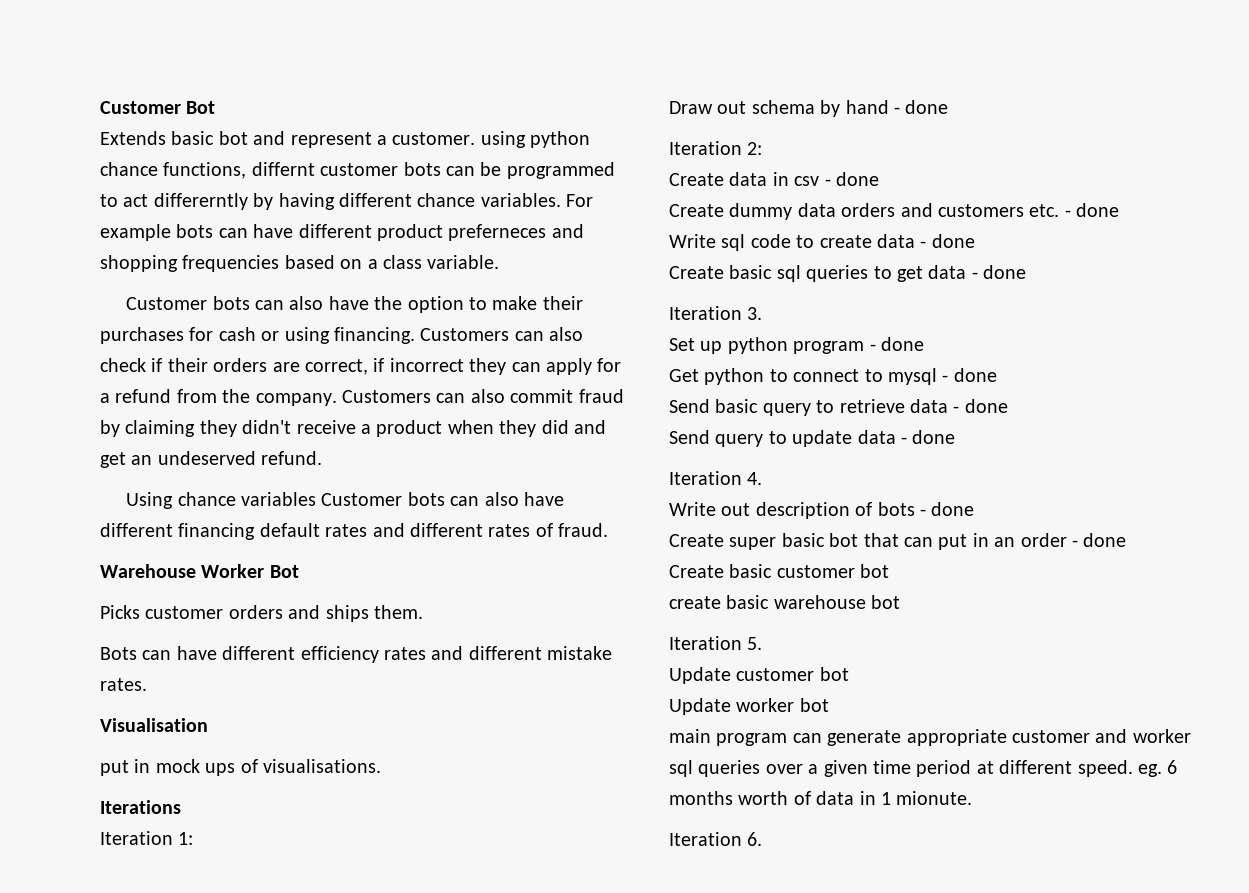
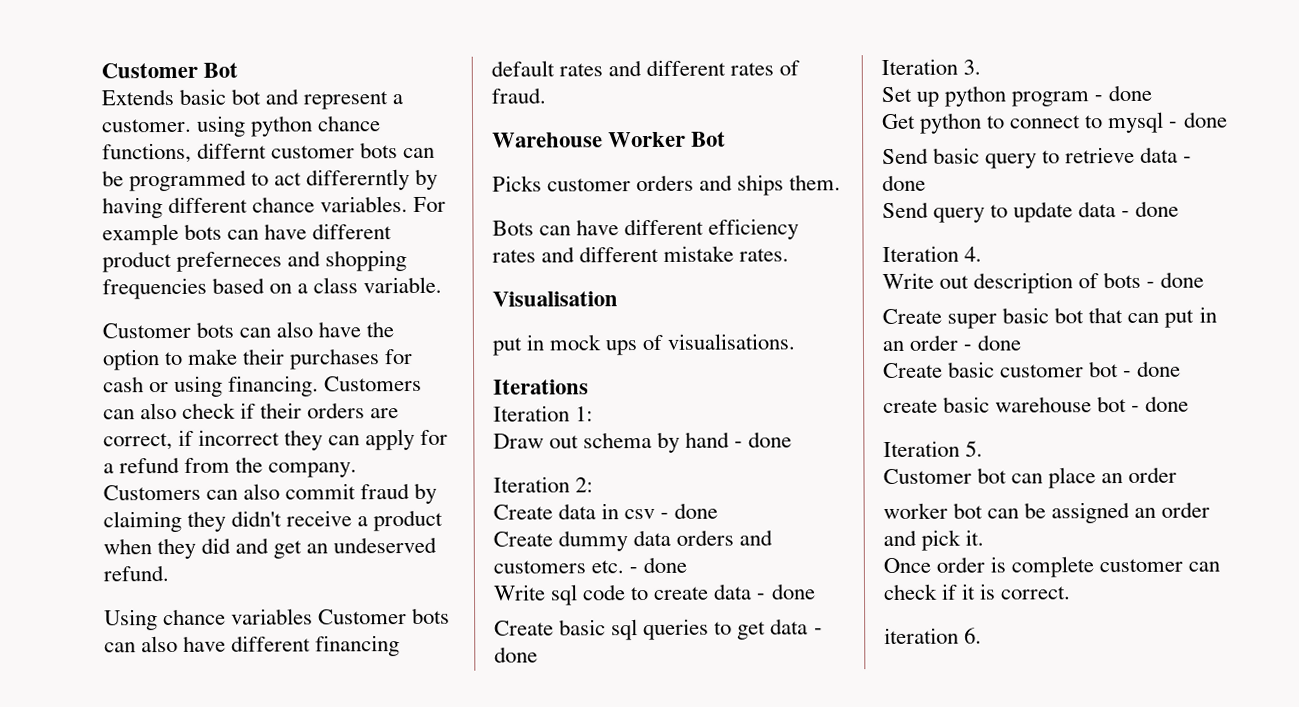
- Create basic customer bot
+ Create basic customer bot - done
- create basic warehouse bot
+ create basic warehouse bot - done
- Update customer bot
- Update worker bot
- main program can generate appropriate customer and worker sql queries over a given time period at different speed. eg. 6 months worth of data in 1 mionute.
- Iteration 6.
+ Customer bot can place an order
+ worker bot can be assigned an order and pick it.
+ Once order is complete customer can check if it is correct.
+ iteration 6.

